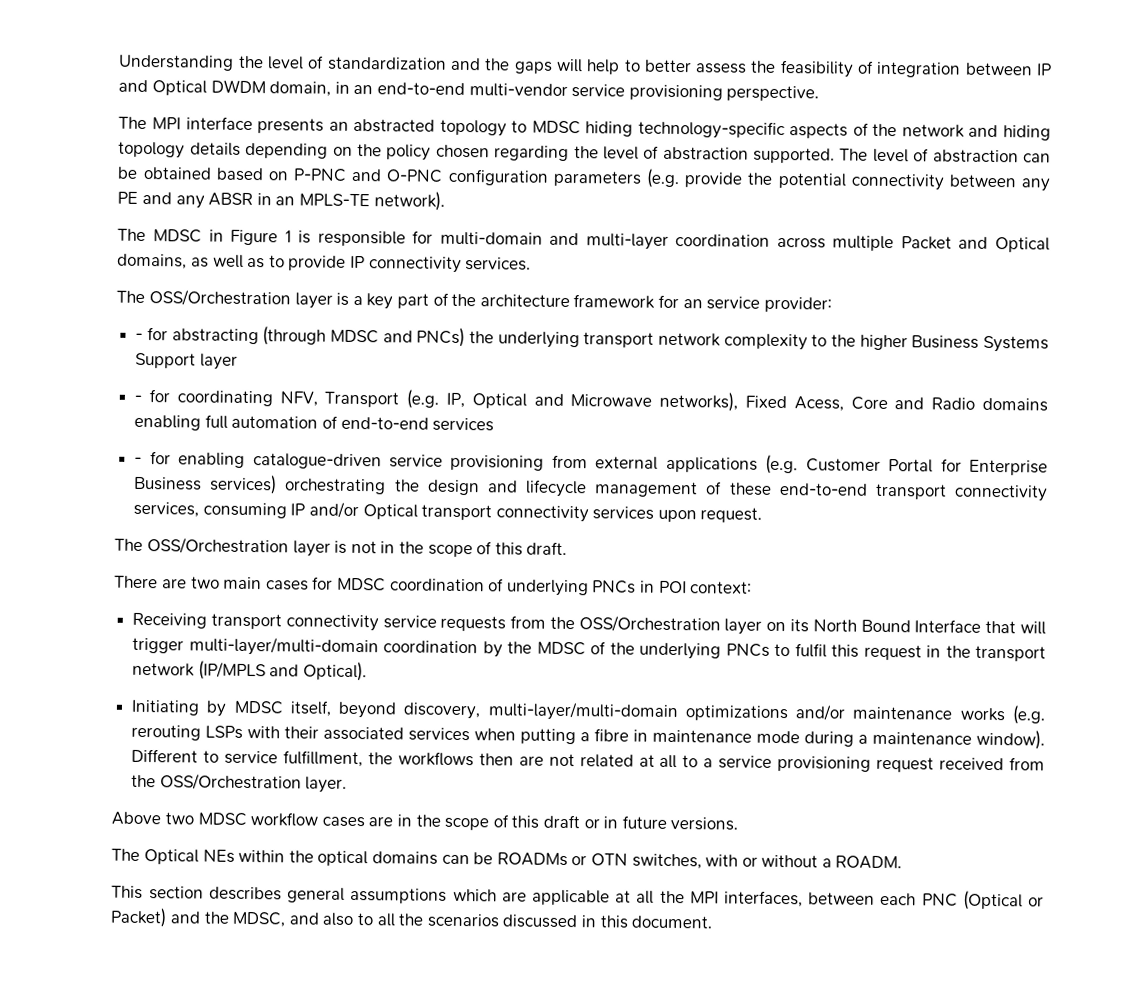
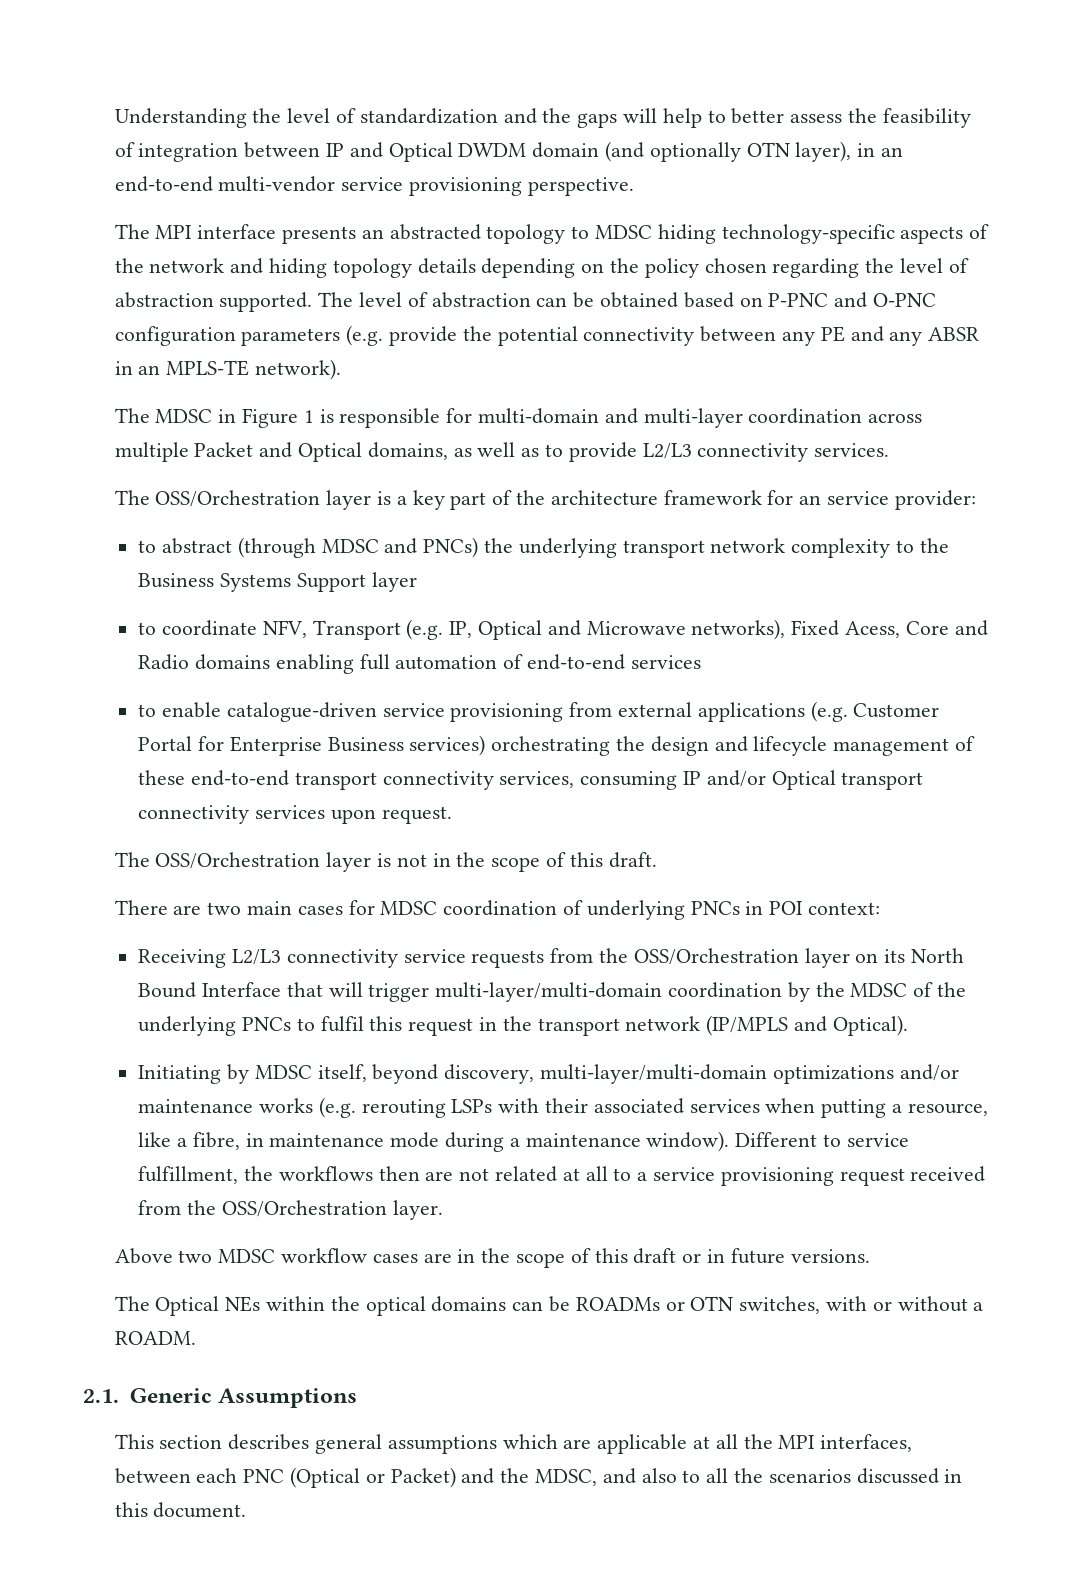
- Understanding the level of standardization and the gaps will help to better assess the feasibility of integration between IP and Optical DWDM domain, in an end-to-end multi-vendor service provisioning perspective.
+ Understanding the level of standardization and the gaps will help to better assess the feasibility of integration between IP and Optical DWDM domain (and optionally OTN layer), in an end-to-end multi-vendor service provisioning perspective.
- The MDSC in Figure 1 is responsible for multi-domain and multi-layer coordination across multiple Packet and Optical domains, as well as to provide IP connectivity services.
+ The MDSC in Figure 1 is responsible for multi-domain and multi-layer coordination across multiple Packet and Optical domains, as well as to provide L2/L3 connectivity services.
- - for abstracting (through MDSC and PNCs) the underlying transport network complexity to the higher Business Systems Support layer
+ to abstract (through MDSC and PNCs) the underlying transport network complexity to the Business Systems Support layer
- - for coordinating NFV, Transport (e.g. IP, Optical and Microwave networks), Fixed Acess, Core and Radio domains enabling full automation of end-to-end services
+ to coordinate NFV, Transport (e.g. IP, Optical and Microwave networks), Fixed Acess, Core and Radio domains enabling full automation of end-to-end services
- - for enabling catalogue-driven service provisioning from external applications (e.g. Customer Portal for Enterprise Business services) orchestrating the design and lifecycle management of these end-to-end transport connectivity services, consuming IP and/or Optical transport connectivity services upon request.
+ to enable catalogue-driven service provisioning from external applications (e.g. Customer Portal for Enterprise Business services) orchestrating the design and lifecycle management of these end-to-end transport connectivity services, consuming IP and/or Optical transport connectivity services upon request.
- Receiving transport connectivity service requests from the OSS/Orchestration layer on its North Bound Interface that will trigger multi-layer/multi-domain coordination by the MDSC of the underlying PNCs to fulfil this request in the transport network (IP/MPLS and Optical).
+ Receiving L2/L3 connectivity service requests from the OSS/Orchestration layer on its North Bound Interface that will trigger multi-layer/multi-domain coordination by the MDSC of the underlying PNCs to fulfil this request in the transport network (IP/MPLS and Optical).
- Initiating by MDSC itself, beyond discovery, multi-layer/multi-domain optimizations and/or maintenance works (e.g. rerouting LSPs with their associated services when putting a fibre in maintenance mode during a maintenance window).
+ Initiating by MDSC itself, beyond discovery, multi-layer/multi-domain optimizations and/or maintenance works (e.g. rerouting LSPs with their associated services when putting a resource, like a fibre, in maintenance mode during a maintenance window).
+ 2.1. Generic Assumptions

